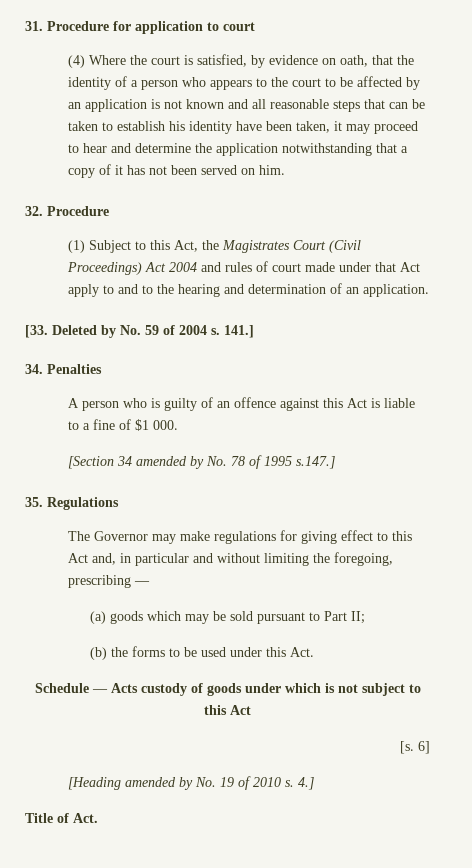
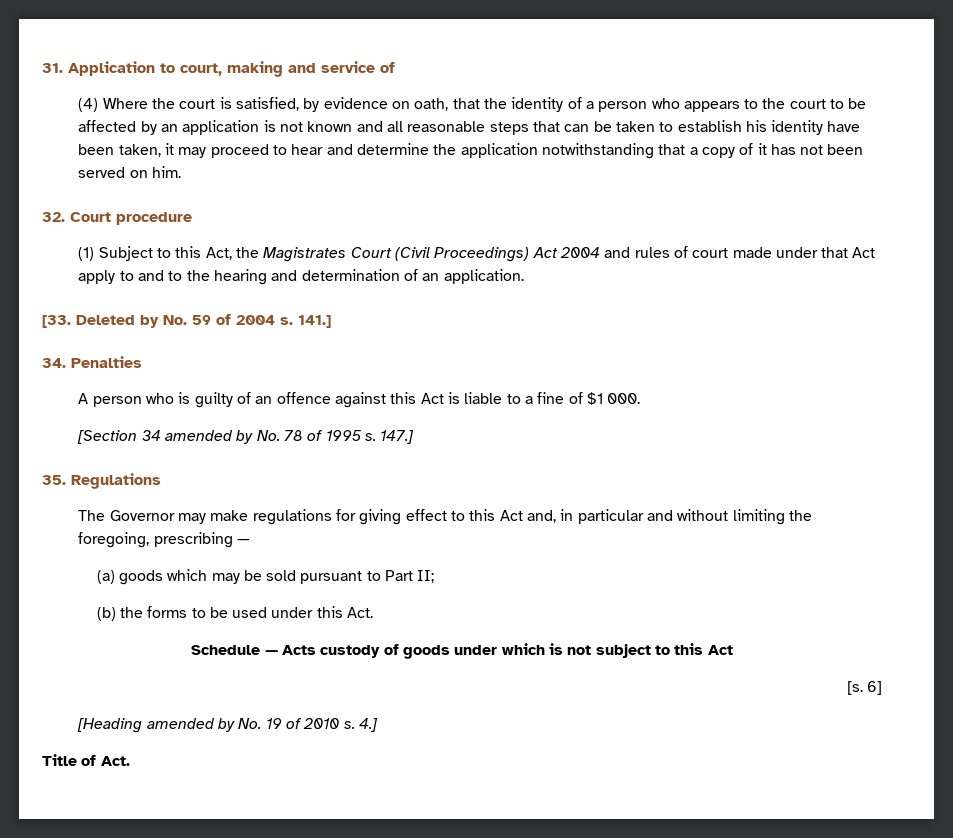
- 31. Procedure for application to court
+ 31. Application to court, making and service of
- 32. Procedure
+ 32. Court procedure
- [Section 34 amended by No. 78 of 1995 s.147.]
+ [Section 34 amended by No. 78 of 1995 s. 147.]

